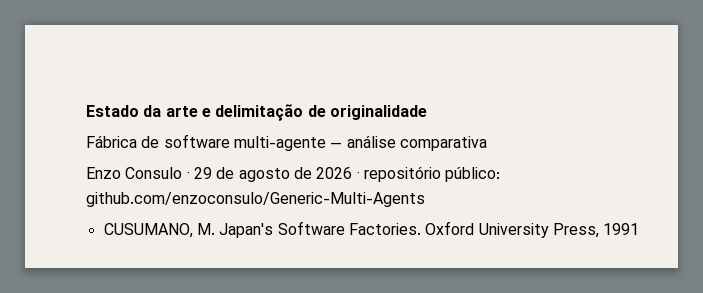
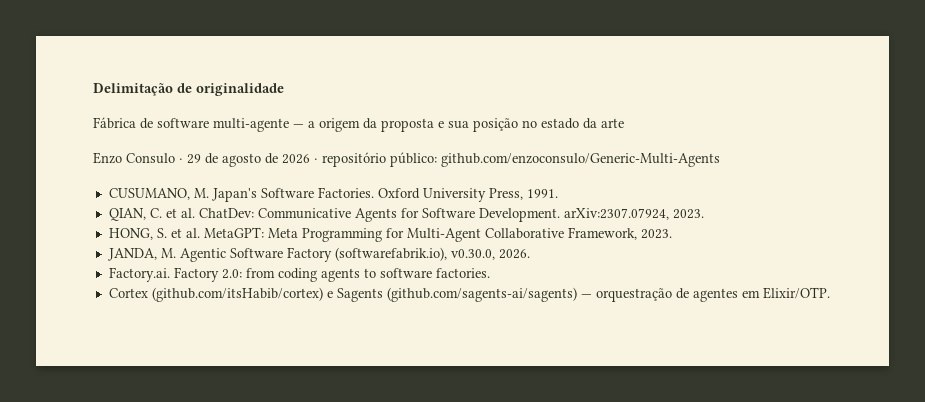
- Estado da arte e delimitação de originalidade
+ Delimitação de originalidade
- Fábrica de software multi-agente — análise comparativa
+ Fábrica de software multi-agente — a origem da proposta e sua posição no estado da arte
- Oxford University Press, 1991
+ Oxford University Press, 1991.
+ QIAN, C. et al. ChatDev: Communicative Agents for Software Development. arXiv:2307.07924, 2023.
+ HONG, S. et al. MetaGPT: Meta Programming for Multi-Agent Collaborative Framework, 2023.
+ JANDA, M. Agentic Software Factory (softwarefabrik.io), v0.30.0, 2026.
+ Factory.ai. Factory 2.0: from coding agents to software factories.
+ Cortex (github.com/itsHabib/cortex) e Sagents (github.com/sagents-ai/sagents) — orquestração de agentes em Elixir/OTP.

